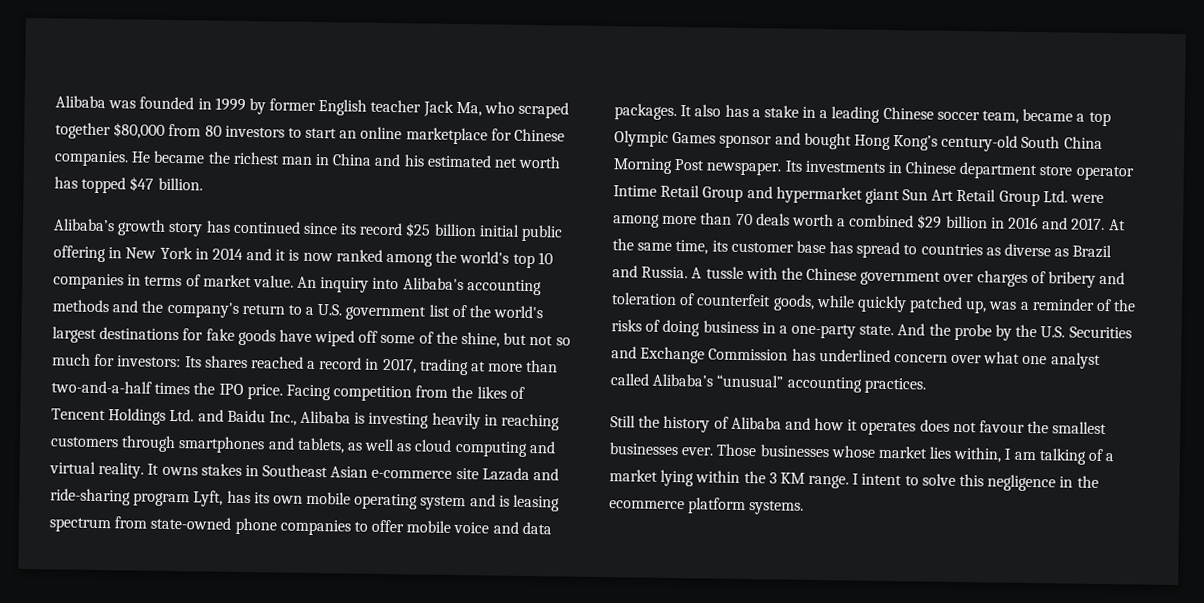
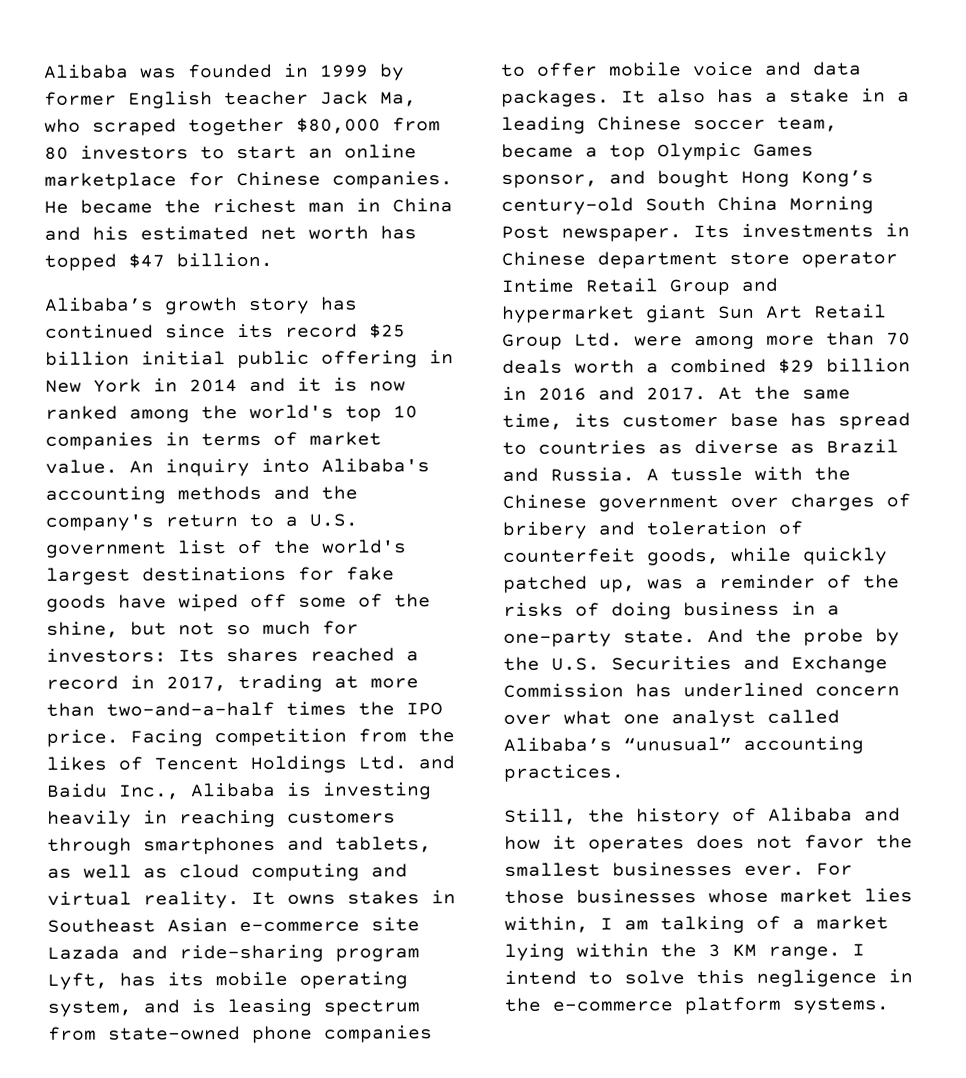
- It owns stakes in Southeast Asian e-commerce site Lazada and ride-sharing program Lyft, has its own mobile operating system and is leasing spectrum from state-owned phone companies to offer mobile voice and data packages.
+ It owns stakes in Southeast Asian e-commerce site Lazada and ride-sharing program Lyft, has its mobile operating system, and is leasing spectrum from state-owned phone companies to offer mobile voice and data packages.
- It also has a stake in a leading Chinese soccer team, became a top Olympic Games sponsor and bought Hong Kong’s century-old South China Morning Post newspaper.
+ It also has a stake in a leading Chinese soccer team, became a top Olympic Games sponsor, and bought Hong Kong’s century-old South China Morning Post newspaper.
- Still the history of Alibaba and how it operates does not favour the smallest businesses ever.
+ Still, the history of Alibaba and how it operates does not favor the smallest businesses ever.
- Those businesses whose market lies within, I am talking of a market lying within the 3 KM range.
+ For those businesses whose market lies within, I am talking of a market lying within the 3 KM range.
- I intent to solve this negligence in the ecommerce platform systems.
+ I intend to solve this negligence in the e-commerce platform systems.

